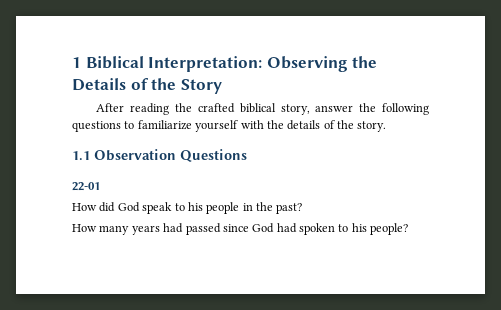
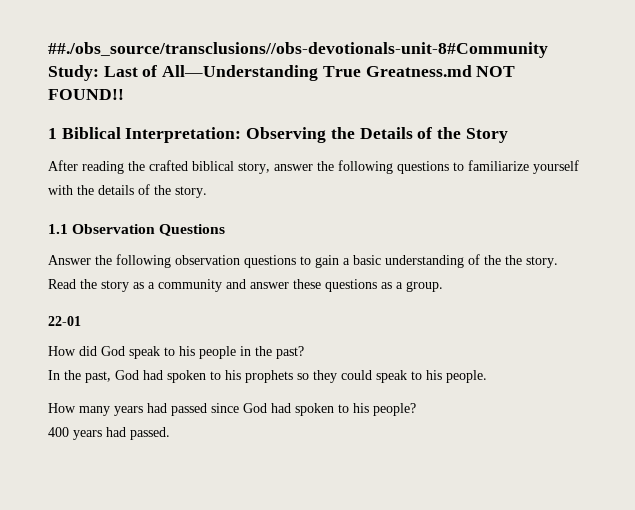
+ ##./obs_source/transclusions//obs-devotionals-unit-8#Community Study: Last of All—Understanding True Greatness.md NOT FOUND!!
+ Answer the following observation questions to gain a basic understanding of the the story. Read the story as a community and answer these questions as a group.
+ In the past, God had spoken to his prophets so they could speak to his people.
+ 400 years had passed.

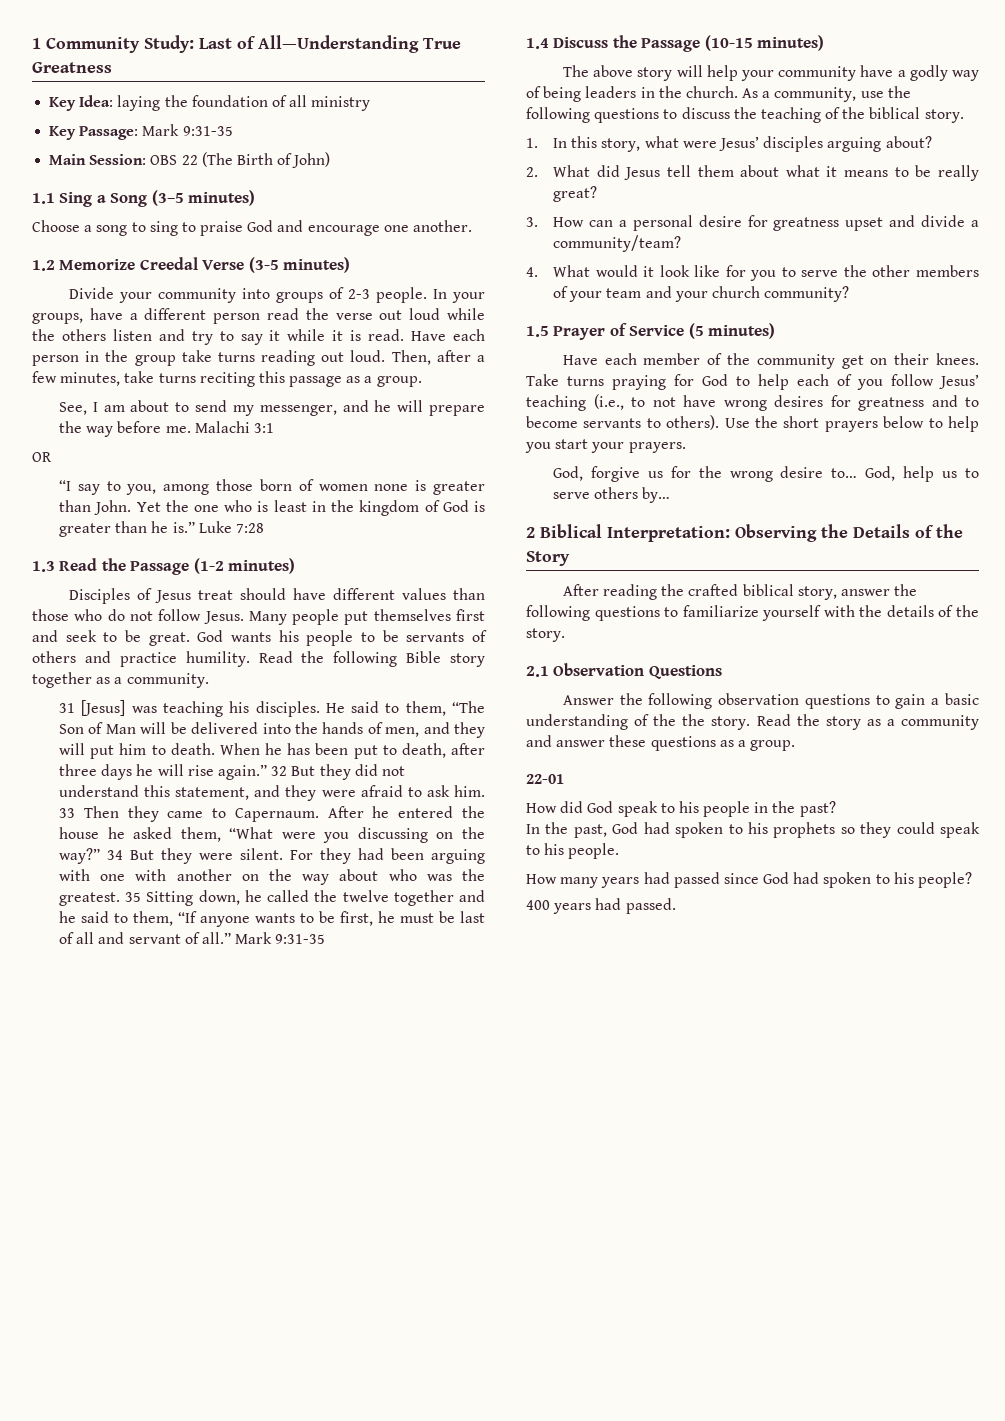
- ##./obs_source/transclusions//obs-devotionals-unit-8#Community Study: Last of All—Understanding True Greatness.md NOT FOUND!!
- 1 Biblical Interpretation: Observing the Details of the Story
+ 1 Community Study: Last of All—Understanding True Greatness
+ Key Idea: laying the foundation of all ministry
+ Key Passage: Mark 9:31-35
+ Main Session: OBS 22 (The Birth of John)
+ 1.1 Sing a Song (3–5 minutes)
+ Choose a song to sing to praise God and encourage one another.
+ 1.2 Memorize Creedal Verse (3-5 minutes)
+ Divide your community into groups of 2-3 people. In your groups, have a different person read the verse out loud while the others listen and try to say it while it is read. Have each person in the group take turns reading out loud. Then, after a few minutes, take turns reciting this passage as a group.
+ See, I am about to send my messenger, and he will prepare the way before me. Malachi 3:1
+ OR
+ “I say to you, among those born of women none is greater than John. Yet the one who is least in the kingdom of God is greater than he is.” Luke 7:28
+ 1.3 Read the Passage (1-2 minutes)
+ Disciples of Jesus treat should have different values than those who do not follow Jesus. Many people put themselves first and seek to be great. God wants his people to be servants of others and practice humility. Read the following Bible story together as a community.
+ 31 [Jesus] was teaching his disciples. He said to them, “The Son of Man will be delivered into the hands of men, and they will put him to death. When he has been put to death, after three days he will rise again.” 32 But they did not understand this statement, and they were afraid to ask him. 33 Then they came to Capernaum. After he entered the house he asked them, “What were you discussing on the way?” 34 But they were silent. For they had been arguing with one with another on the way about who was the greatest. 35 Sitting down, he called the twelve together and he said to them, “If anyone wants to be first, he must be last of all and servant of all.” Mark 9:31-35
+ 1.4 Discuss the Passage (10-15 minutes)
+ The above story will help your community have a godly way of being leaders in the church. As a community, use the following questions to discuss the teaching of the biblical story.
+ 1. In this story, what were Jesus’ disciples arguing about?
+ 2. What did Jesus tell them about what it means to be really great?
+ 3. How can a personal desire for greatness upset and divide a community/team?
+ 4. What would it look like for you to serve the other members of your team and your church community?
+ 1.5 Prayer of Service (5 minutes)
+ Have each member of the community get on their knees. Take turns praying for God to help each of you follow Jesus’ teaching (i.e., to not have wrong desires for greatness and to become servants to others). Use the short prayers below to help you start your prayers.
+ God, forgive us for the wrong desire to… God, help us to serve others by…
+ 2 Biblical Interpretation: Observing the Details of the Story
- 1.1 Observation Questions
+ 2.1 Observation Questions

